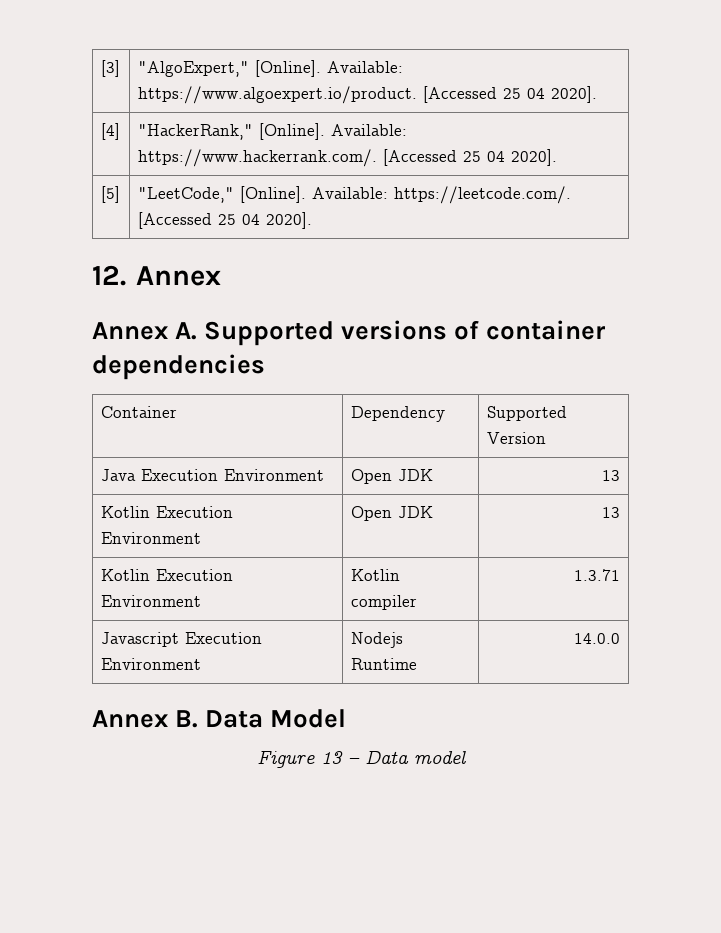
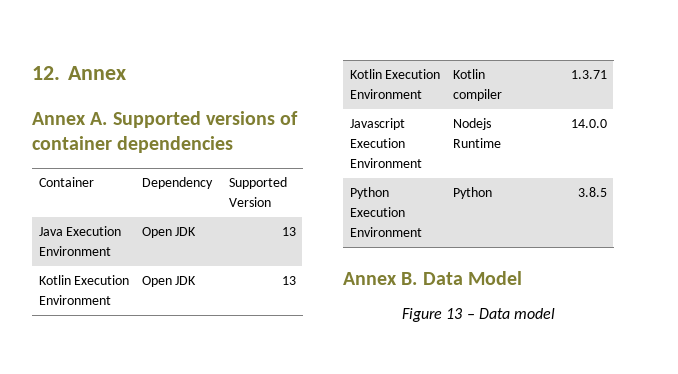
- [3] | "AlgoExpert," [Online]. Available: https://www.algoexpert.io/product. [Accessed 25 04 2020].
- [4] | "HackerRank," [Online]. Available: https://www.hackerrank.com/. [Accessed 25 04 2020].
- [5] | "LeetCode," [Online]. Available: https://leetcode.com/. [Accessed 25 04 2020].
+ Python Execution Environment | Python | 3.8.5

